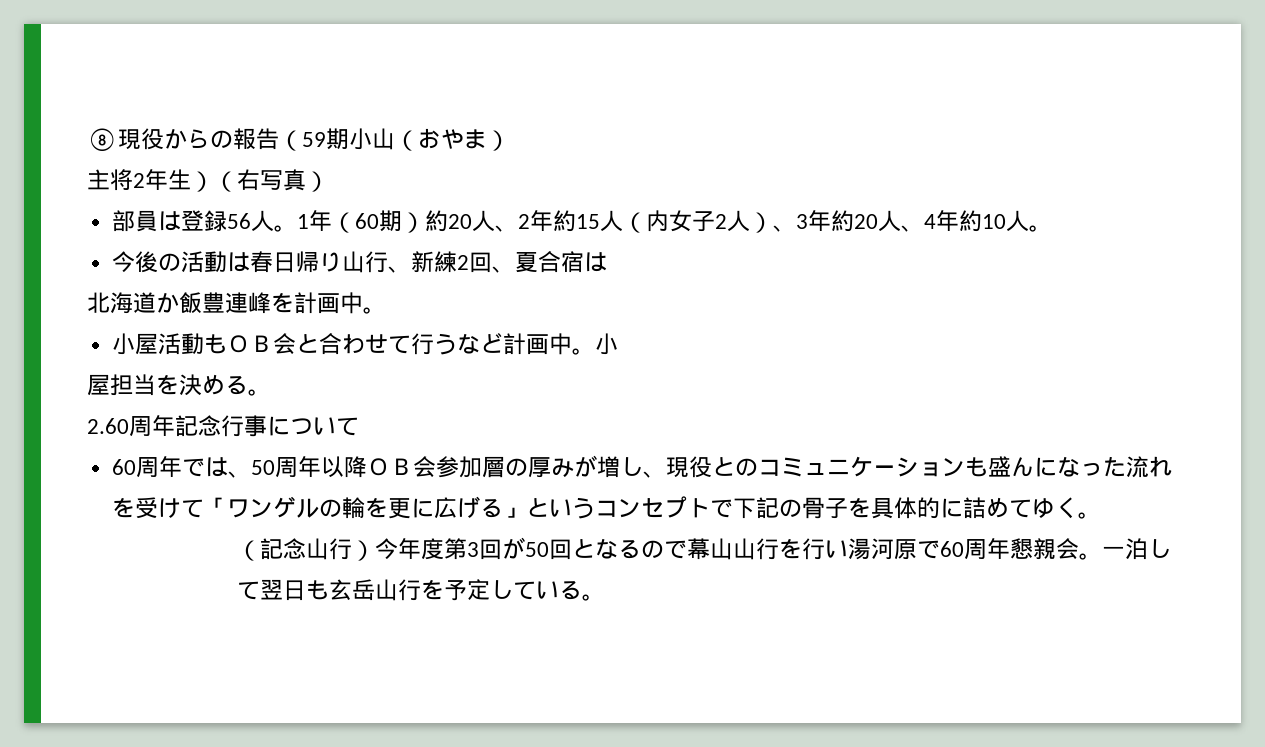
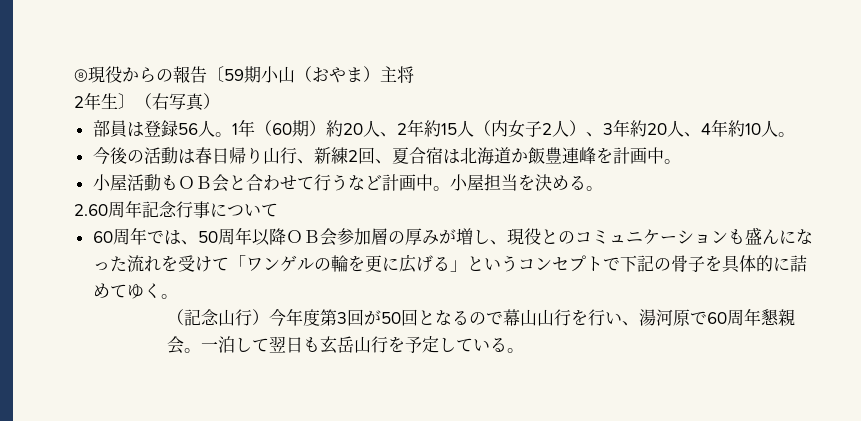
- ⑧現役からの報告（59期小山（おやま）
- 主将2年生）（右写真）
+ ⑧現役からの報告〔59期小山（おやま）主将
+ 2年生〕（右写真）
- 今後の活動は春日帰り山行、新練2回、夏合宿は
- 北海道か飯豊連峰を計画中。
+ 今後の活動は春日帰り山行、新練2回、夏合宿は北海道か飯豊連峰を計画中。
- 小屋活動もＯＢ会と合わせて行うなど計画中。小
- 屋担当を決める。
+ 小屋活動もＯＢ会と合わせて行うなど計画中。小屋担当を決める。
- （記念山行）今年度第3回が50回となるので幕山山行を行い湯河原で60周年懇親会。
+ （記念山行）今年度第3回が50回となるので幕山山行を行い、湯河原で60周年懇親会。

